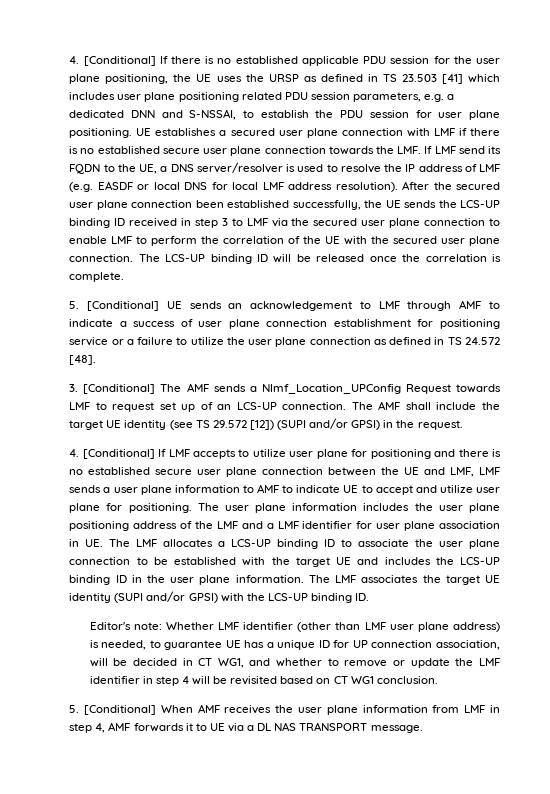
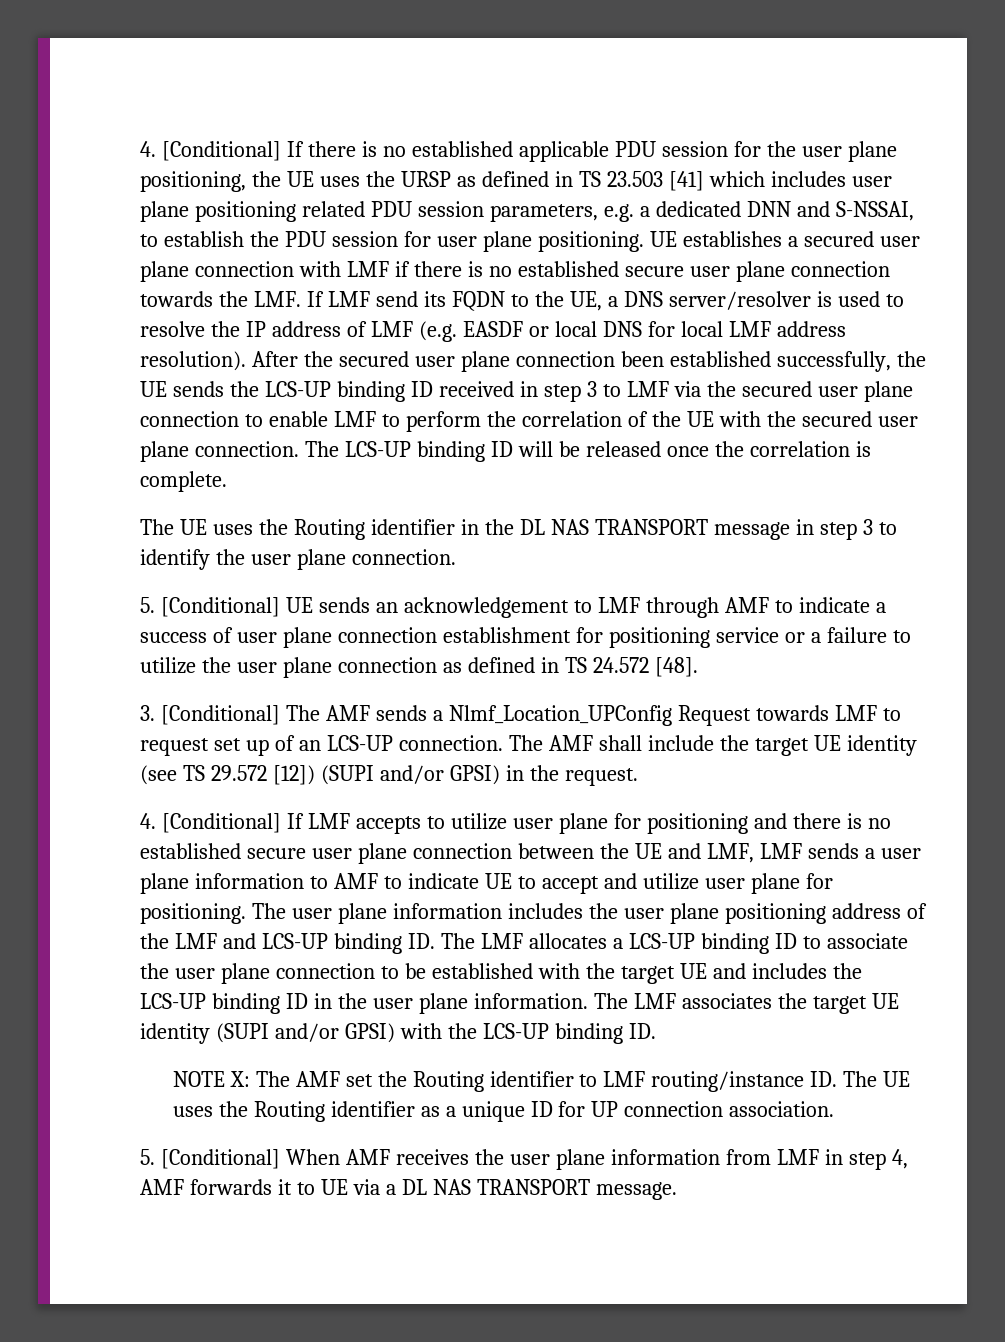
+ The UE uses the Routing identifier in the DL NAS TRANSPORT message in step 3 to identify the user plane connection.
- The user plane information includes the user plane positioning address of the LMF and a LMF identifier for user plane association in UE. The LMF allocates a LCS-UP binding ID to associate the user plane connection to be established with the target UE and includes the LCS-UP binding ID in the user plane information.
+ The user plane information includes the user plane positioning address of the LMF and LCS-UP binding ID. The LMF allocates a LCS-UP binding ID to associate the user plane connection to be established with the target UE and includes the LCS-UP binding ID in the user plane information.
- Editor's note: Whether LMF identifier (other than LMF user plane address) is needed, to guarantee UE has a unique ID for UP connection association, will be decided in CT WG1, and whether to remove or update the LMF identifier in step 4 will be revisited based on CT WG1 conclusion.
+ NOTE X: The AMF set the Routing identifier to LMF routing/instance ID. The UE uses the Routing identifier as a unique ID for UP connection association.

